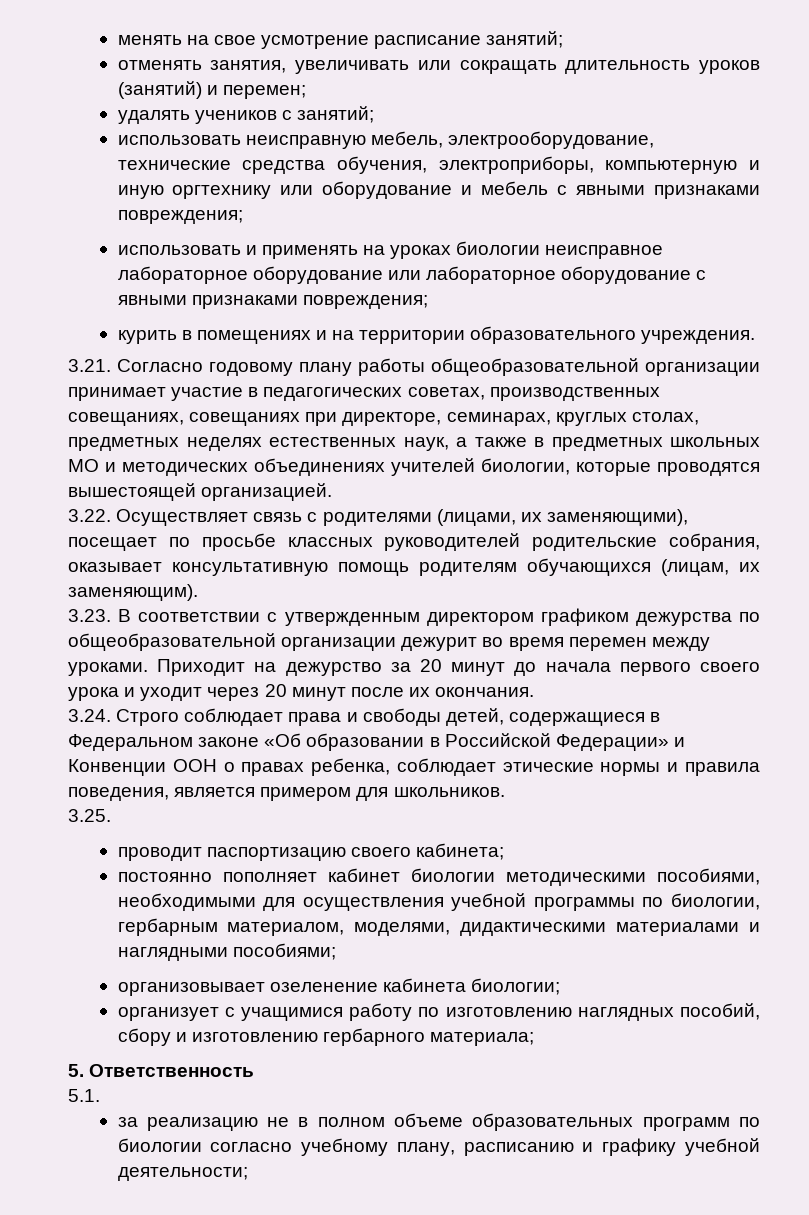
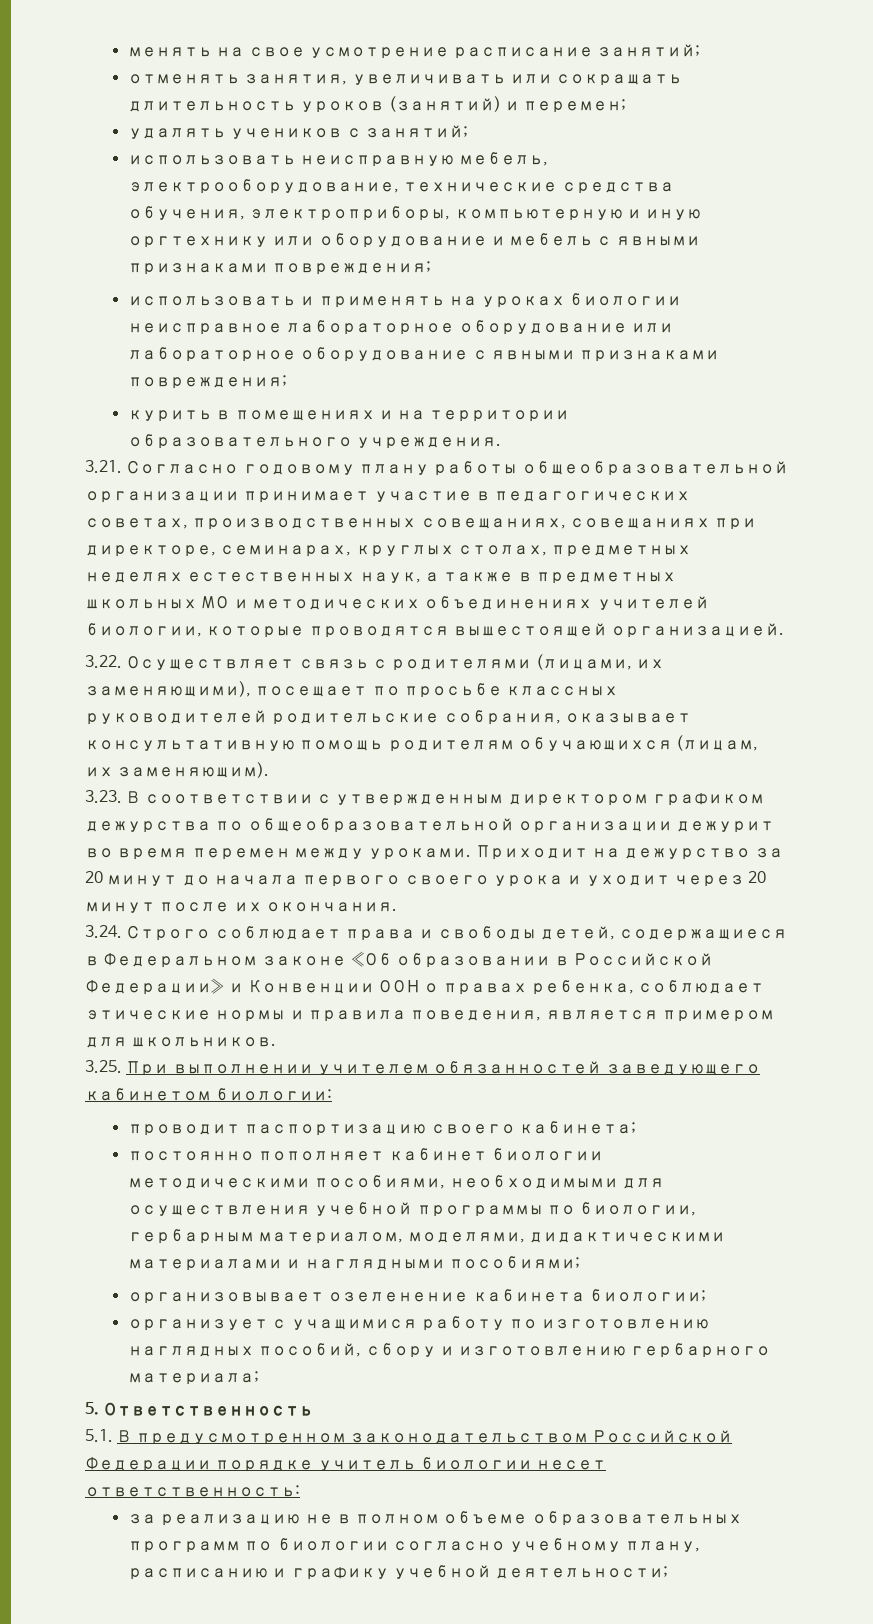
- 3.25.
+ 3.25. При выполнении учителем обязанностей заведующего кабинетом биологии:
- 5.1.
+ 5.1. В предусмотренном законодательством Российской Федерации порядке учитель биологии несет ответственность:

